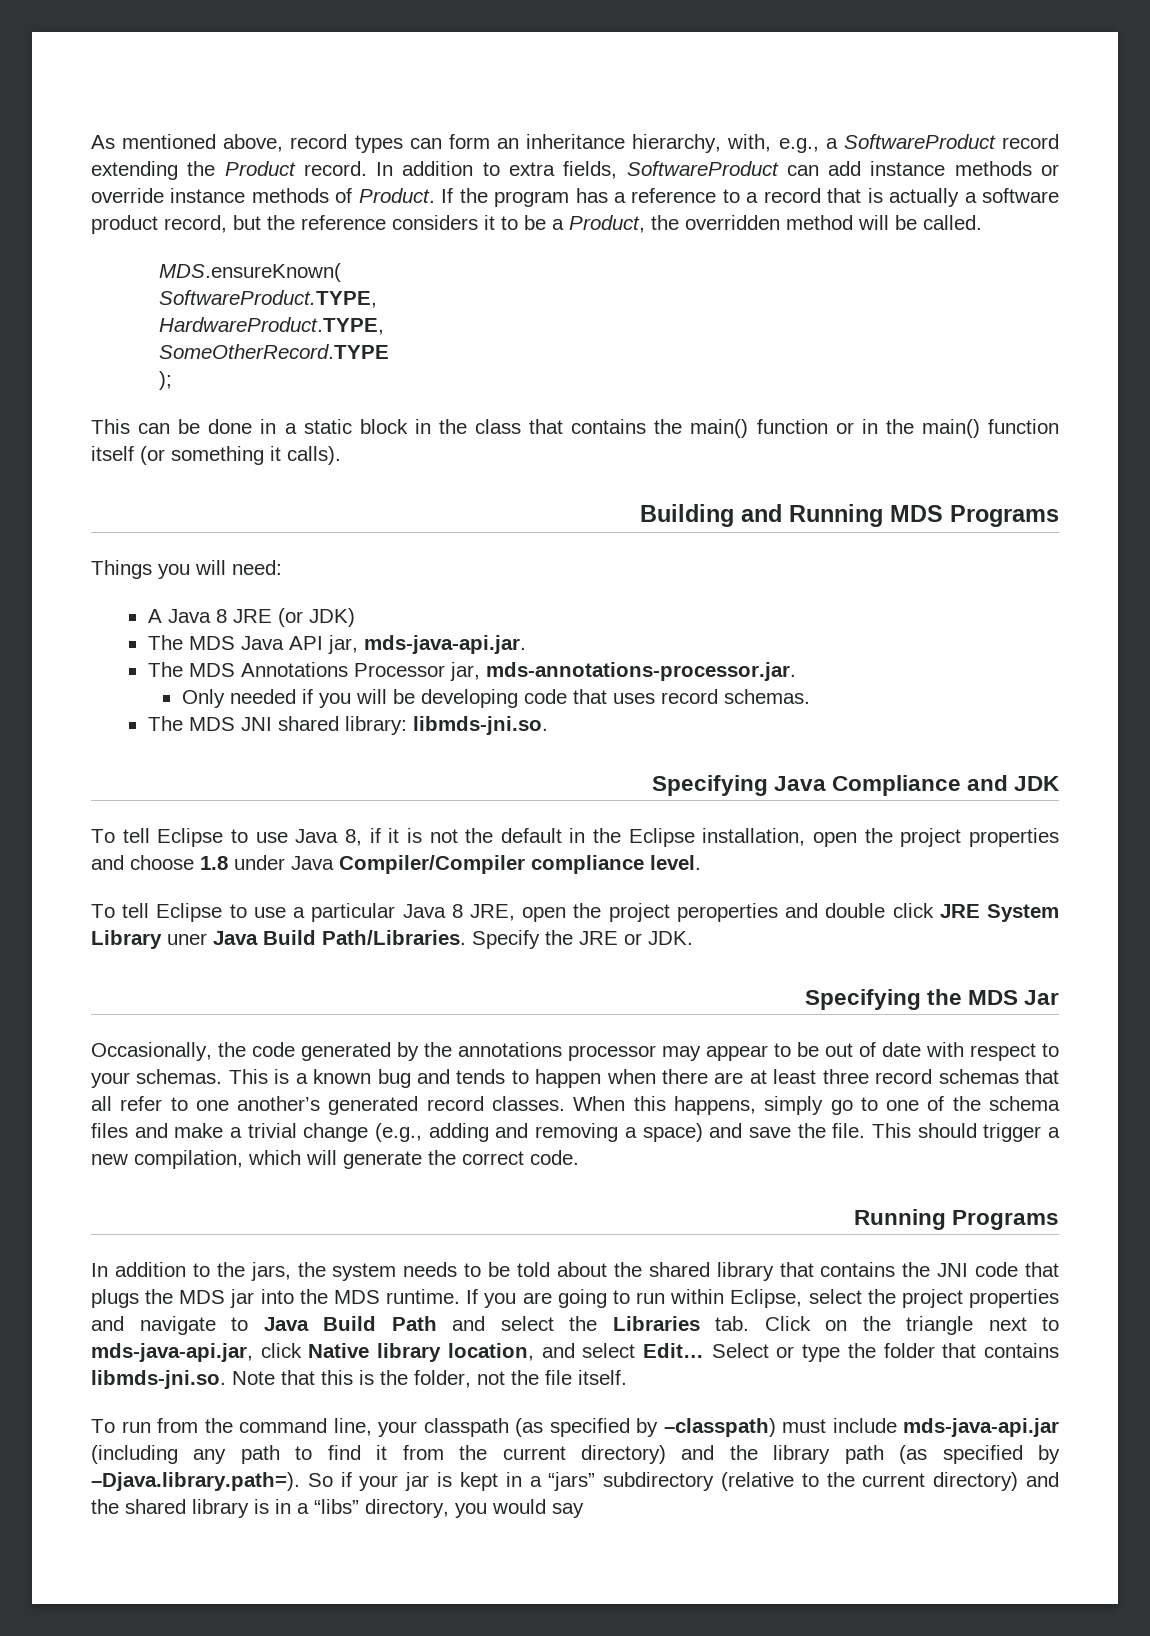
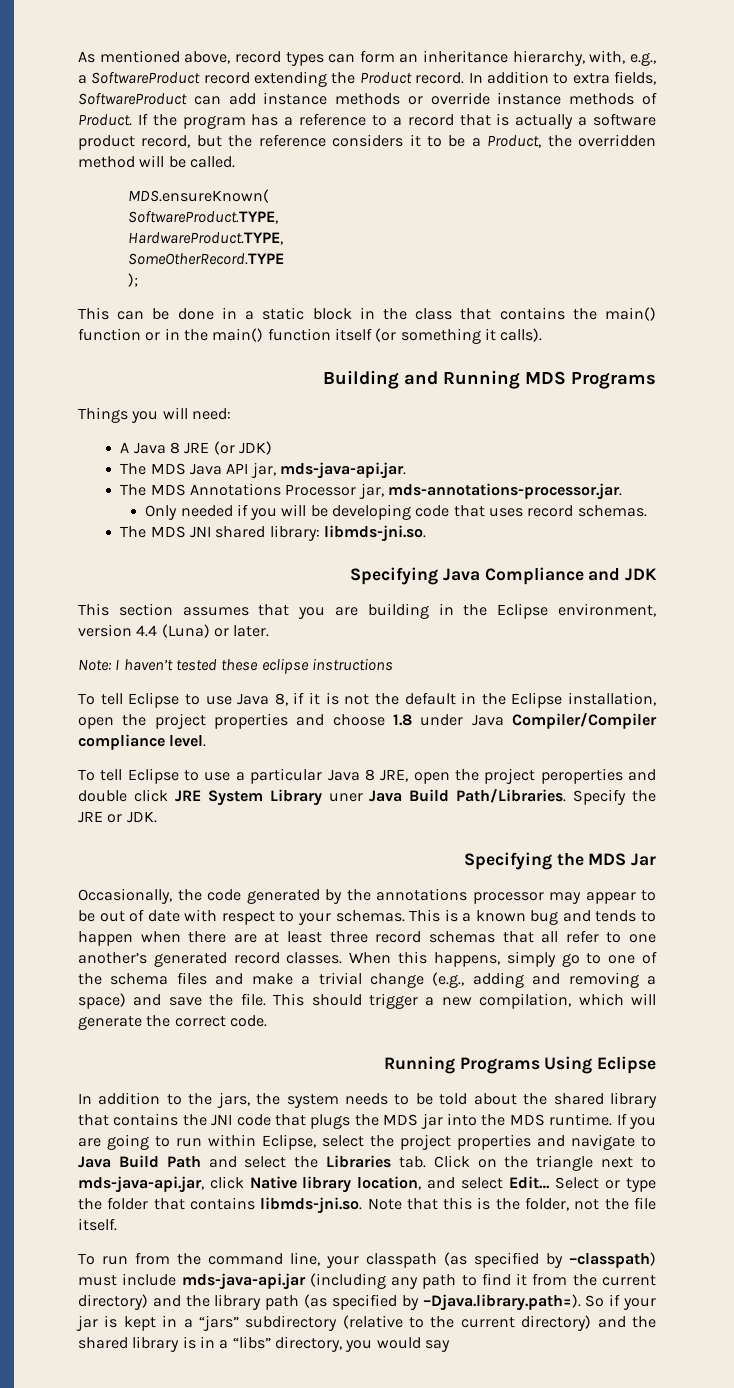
+ This section assumes that you are building in the Eclipse environment, version 4.4 (Luna) or later.
+ Note: I haven’t tested these eclipse instructions
- Running Programs
+ Running Programs Using Eclipse

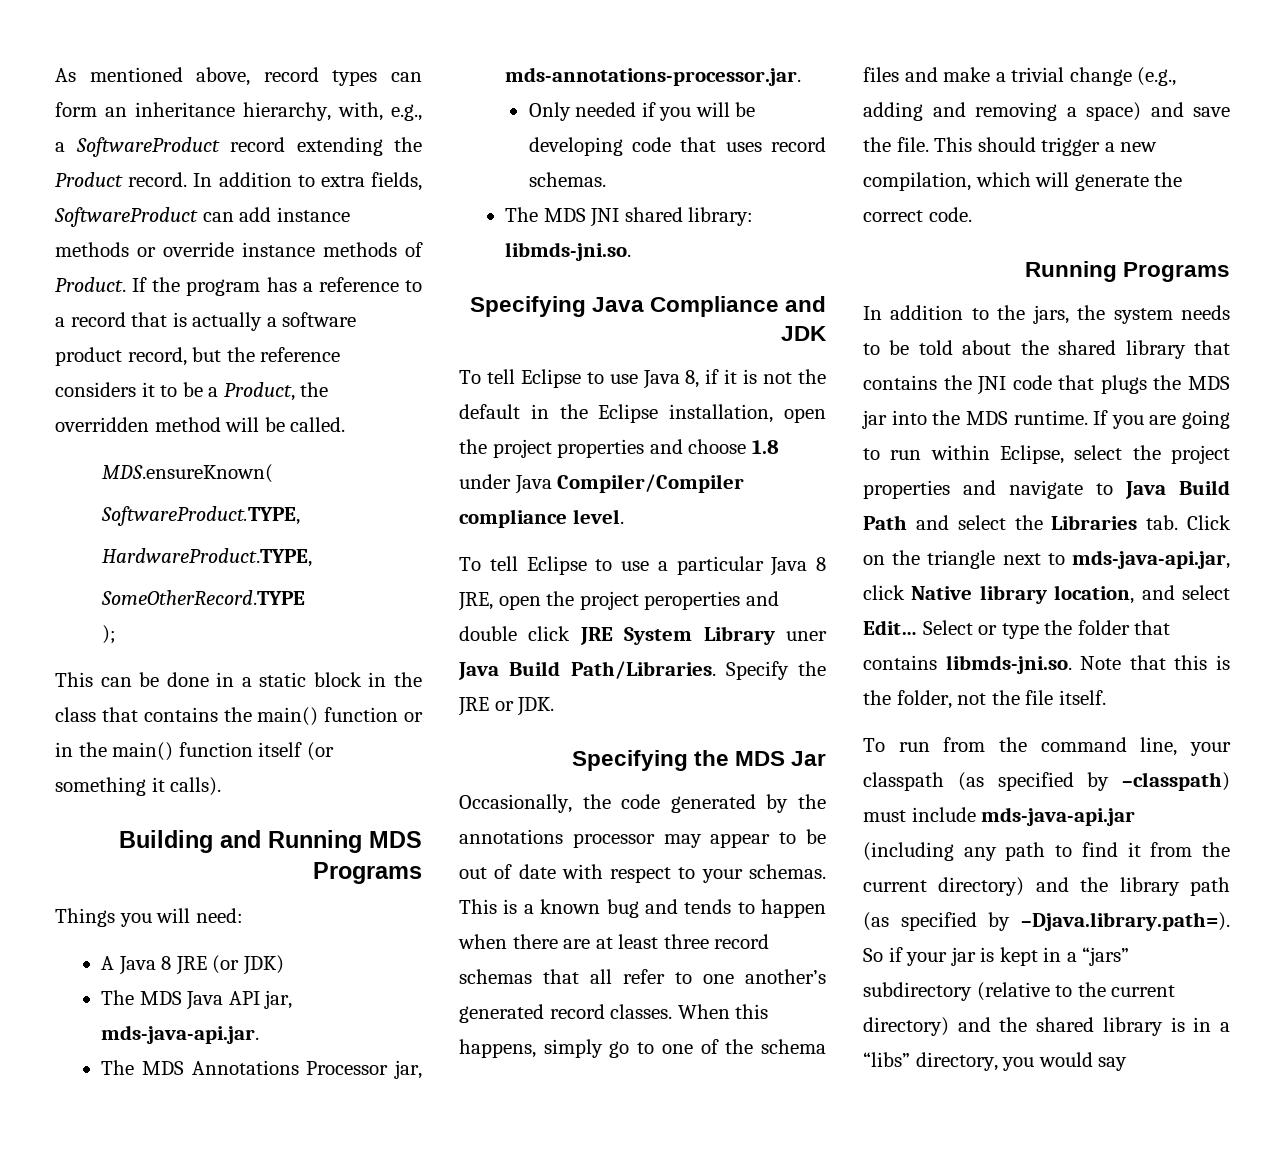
- This section assumes that you are building in the Eclipse environment, version 4.4 (Luna) or later.
- Note: I haven’t tested these eclipse instructions
- Running Programs Using Eclipse
+ Running Programs

